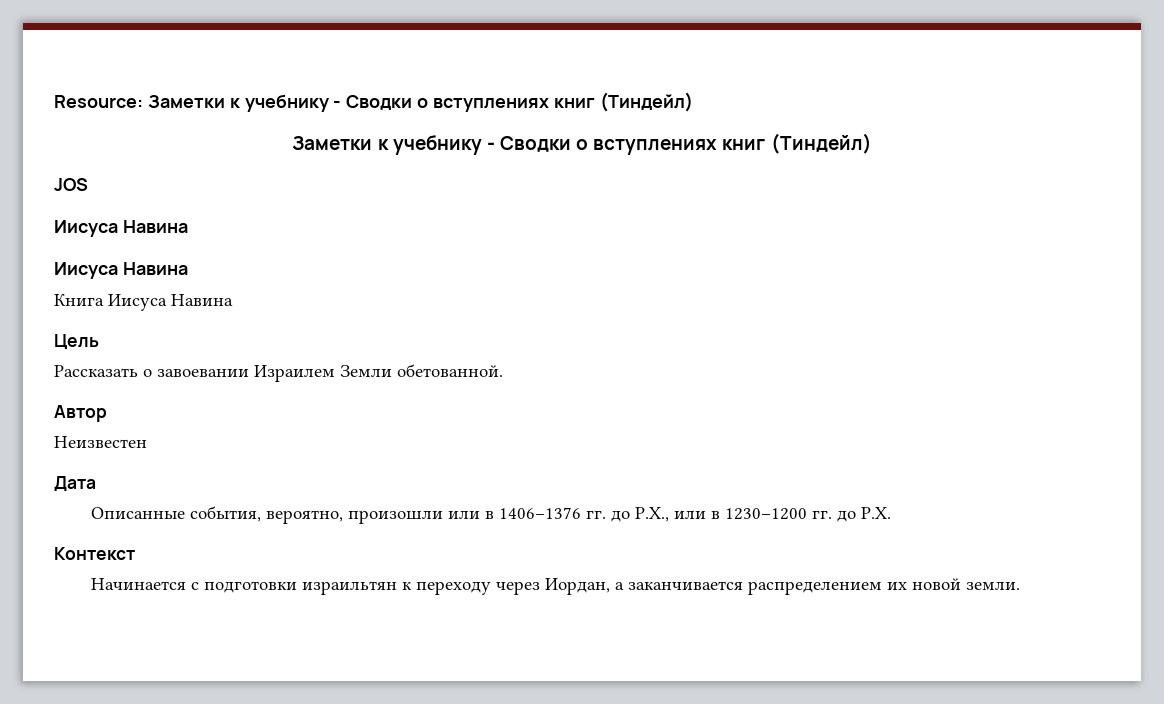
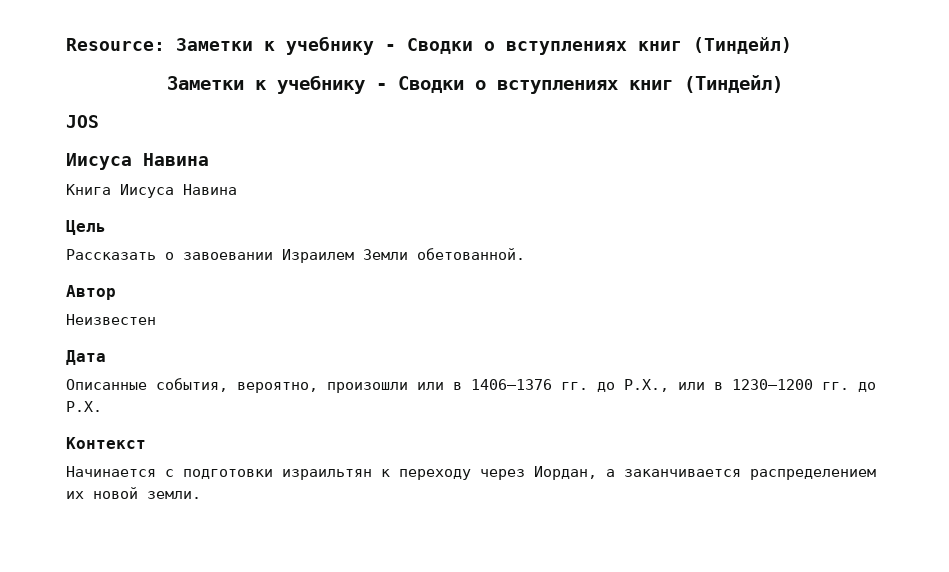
  JOS
- Иисуса Навина

